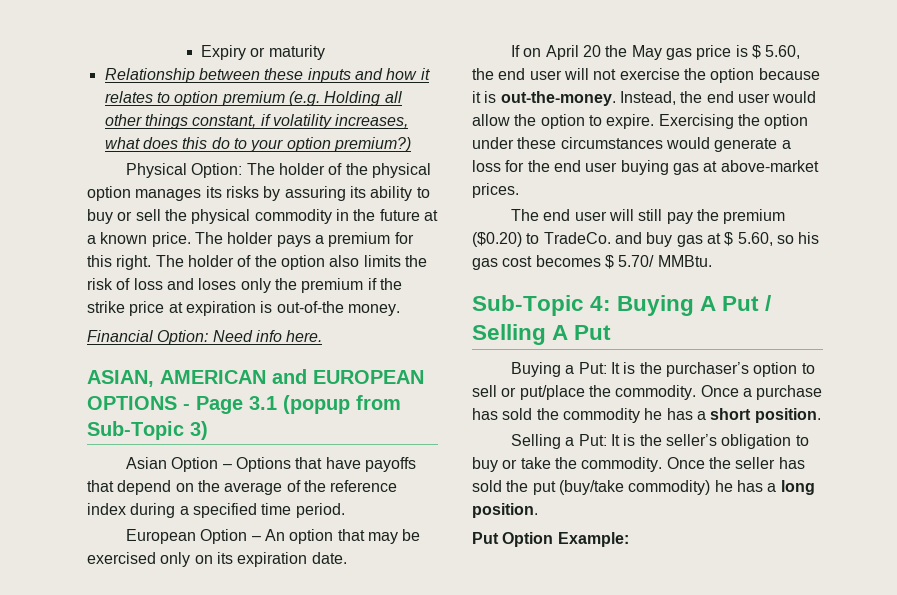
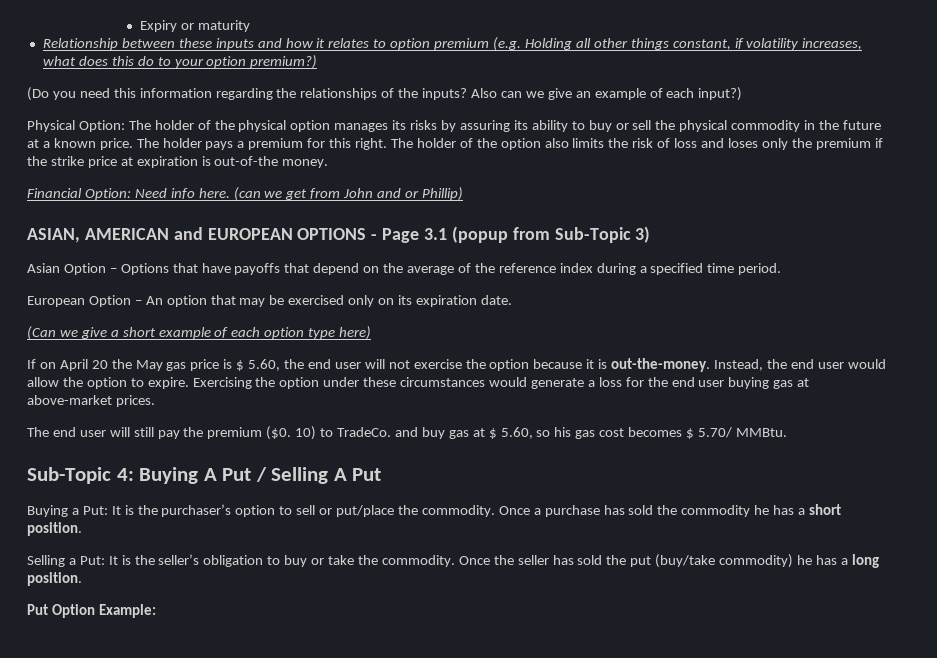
+ (Do you need this information regarding the relationships of the inputs? Also can we give an example of each input?)
+ (can we get from John and or Phillip)
+ (Can we give a short example of each option type here)
- The end user will still pay the premium ($0.20) to TradeCo. and buy gas at $ 5.60, so his gas cost becomes $ 5.70/ MMBtu.
+ The end user will still pay the premium ($0. 10) to TradeCo. and buy gas at $ 5.60, so his gas cost becomes $ 5.70/ MMBtu.

